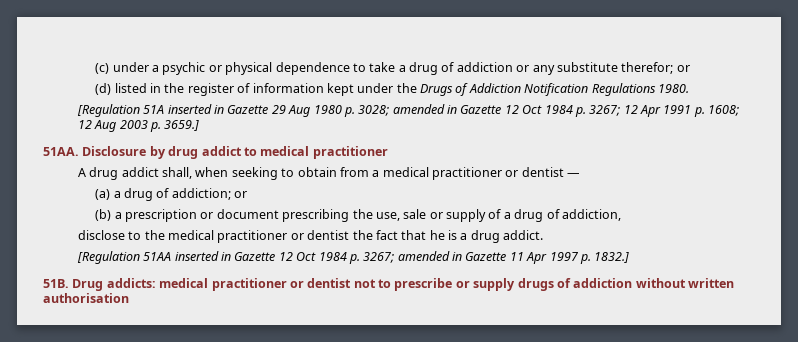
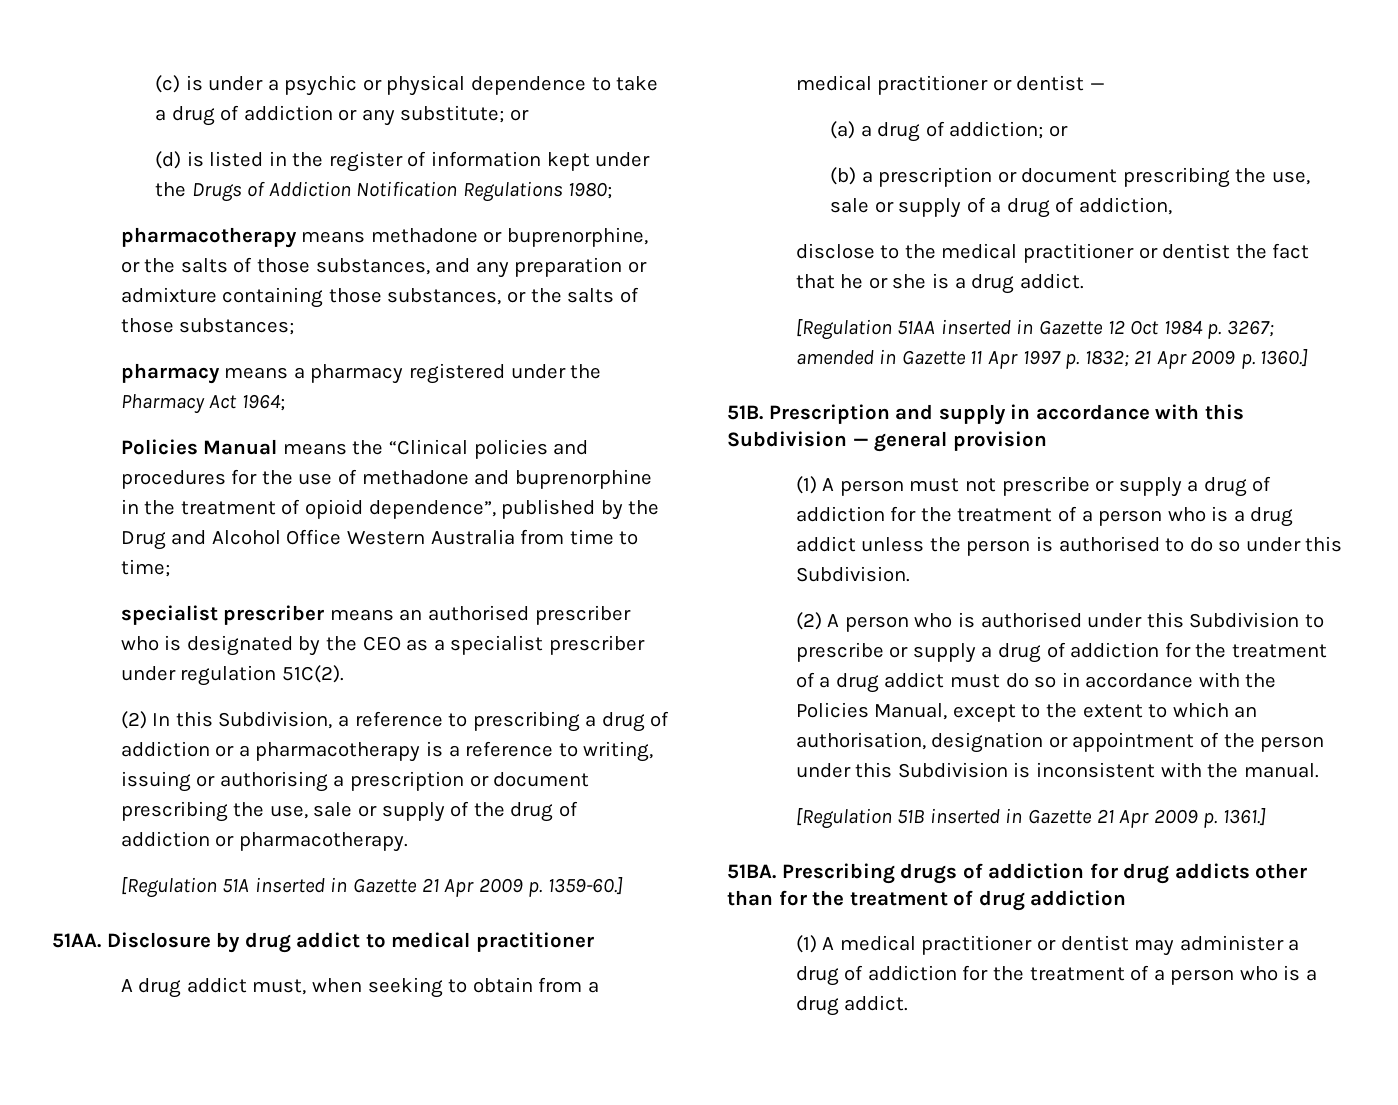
- (c) under a psychic or physical dependence to take a drug of addiction or any substitute therefor; or
+ (c) is under a psychic or physical dependence to take a drug of addiction or any substitute; or
- (d) listed in the register of information kept under the Drugs of Addiction Notification Regulations 1980.
+ (d) is listed in the register of information kept under the Drugs of Addiction Notification Regulations 1980;
+ pharmacotherapy means methadone or buprenorphine, or the salts of those substances, and any preparation or admixture containing those substances, or the salts of those substances;
+ pharmacy means a pharmacy registered under the Pharmacy Act 1964;
+ Policies Manual means the “Clinical policies and procedures for the use of methadone and buprenorphine in the treatment of opioid dependence”, published by the Drug and Alcohol Office Western Australia from time to time;
+ specialist prescriber means an authorised prescriber who is designated by the CEO as a specialist prescriber under regulation 51C(2).
+ (2) In this Subdivision, a reference to prescribing a drug of addiction or a pharmacotherapy is a reference to writing, issuing or authorising a prescription or document prescribing the use, sale or supply of the drug of addiction or pharmacotherapy.
- [Regulation 51A inserted in Gazette 29 Aug 1980 p. 3028; amended in Gazette 12 Oct 1984 p. 3267; 12 Apr 1991 p. 1608; 12 Aug 2003 p. 3659.]
+ [Regulation 51A inserted in Gazette 21 Apr 2009 p. 1359-60.]
- A drug addict shall, when seeking to obtain from a medical practitioner or dentist —
+ A drug addict must, when seeking to obtain from a medical practitioner or dentist —
- disclose to the medical practitioner or dentist the fact that he is a drug addict.
+ disclose to the medical practitioner or dentist the fact that he or she is a drug addict.
- [Regulation 51AA inserted in Gazette 12 Oct 1984 p. 3267; amended in Gazette 11 Apr 1997 p. 1832.]
- 51B. Drug addicts: medical practitioner or dentist not to prescribe or supply drugs of addiction without written authorisation
+ [Regulation 51AA inserted in Gazette 12 Oct 1984 p. 3267; amended in Gazette 11 Apr 1997 p. 1832; 21 Apr 2009 p. 1360.]
+ 51B. Prescription and supply in accordance with this Subdivision — general provision
+ (1) A person must not prescribe or supply a drug of addiction for the treatment of a person who is a drug addict unless the person is authorised to do so under this Subdivision.
+ (2) A person who is authorised under this Subdivision to prescribe or supply a drug of addiction for the treatment of a drug addict must do so in accordance with the Policies Manual, except to the extent to which an authorisation, designation or appointment of the person under this Subdivision is inconsistent with the manual.
+ [Regulation 51B inserted in Gazette 21 Apr 2009 p. 1361.]
+ 51BA. Prescribing drugs of addiction for drug addicts other than for the treatment of drug addiction
+ (1) A medical practitioner or dentist may administer a drug of addiction for the treatment of a person who is a drug addict.

